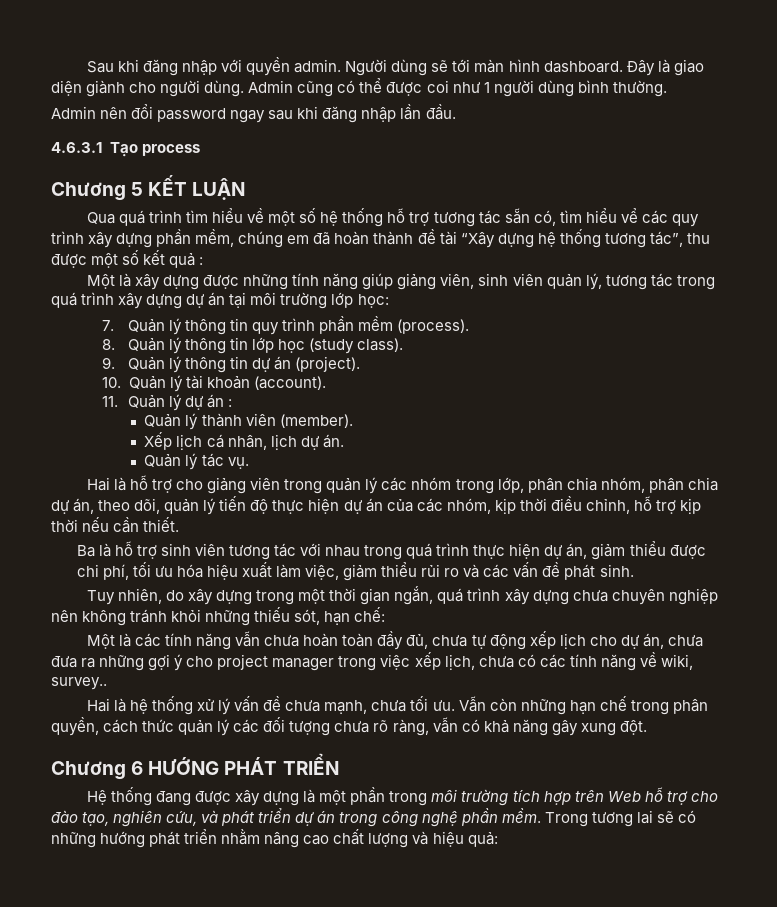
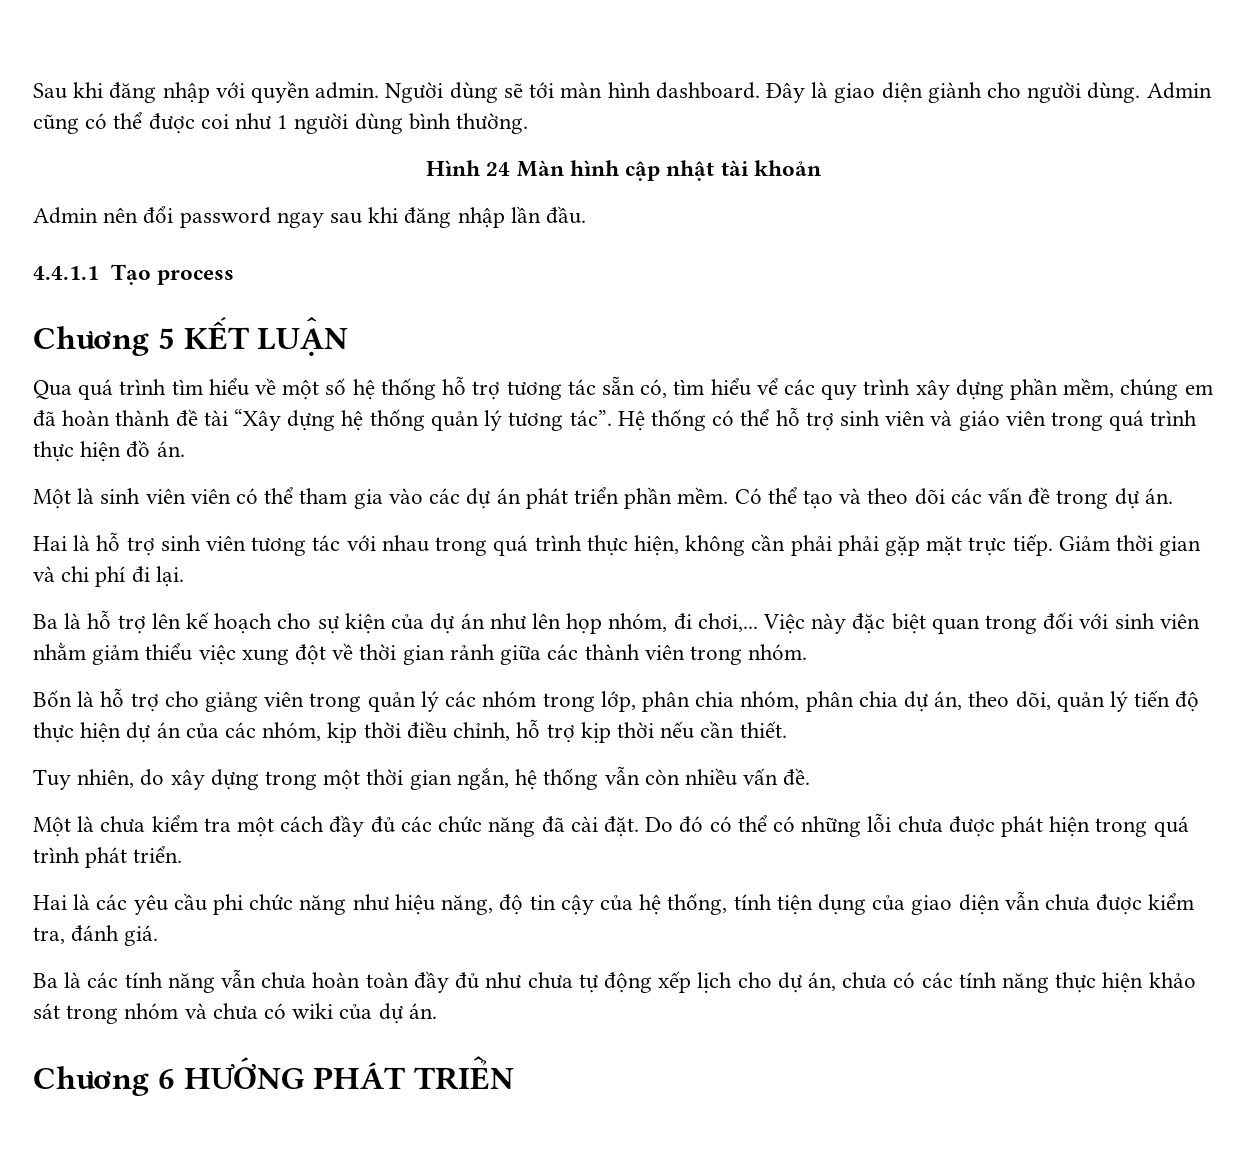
+ Hình 24 Màn hình cập nhật tài khoản
- 4.6.3.1 Tạo process
+ 4.4.1.1 Tạo process
- Qua quá trình tìm hiểu về một số hệ thống hỗ trợ tương tác sẵn có, tìm hiểu vể các quy trình xây dựng phần mềm, chúng em đã hoàn thành đề tài “Xây dựng hệ thống tương tác”, thu được một số kết quả :
- Một là xây dựng được những tính năng giúp giảng viên, sinh viên quản lý, tương tác trong quá trình xây dựng dự án tại môi trường lớp học:
- 7. Quản lý thông tin quy trình phần mềm (process).
- 8. Quản lý thông tin lớp học (study class).
- 9. Quản lý thông tin dự án (project).
- 10. Quản lý tài khoản (account).
- 11. Quản lý dự án :
- Quản lý thành viên (member).
- Xếp lịch cá nhân, lịch dự án.
- Quản lý tác vụ.
- Hai là hỗ trợ cho giảng viên trong quản lý các nhóm trong lớp, phân chia nhóm, phân chia dự án, theo dõi, quản lý tiến độ thực hiện dự án của các nhóm, kịp thời điều chỉnh, hỗ trợ kịp thời nếu cần thiết.
+ Qua quá trình tìm hiểu về một số hệ thống hỗ trợ tương tác sẵn có, tìm hiểu vể các quy trình xây dựng phần mềm, chúng em đã hoàn thành đề tài “Xây dựng hệ thống quản lý tương tác”. Hệ thống có thể hỗ trợ sinh viên và giáo viên trong quá trình thực hiện đồ án.
+ Một là sinh viên viên có thể tham gia vào các dự án phát triển phần mềm. Có thể tạo và theo dõi các vấn đề trong dự án.
+ Hai là hỗ trợ sinh viên tương tác với nhau trong quá trình thực hiện, không cần phải phải gặp mặt trực tiếp. Giảm thời gian và chi phí đi lại.
+ Ba là hỗ trợ lên kế hoạch cho sự kiện của dự án như lên họp nhóm, đi chơi,... Việc này đặc biệt quan trong đối với sinh viên nhằm giảm thiểu việc xung đột về thời gian rảnh giữa các thành viên trong nhóm.
+ Bốn là hỗ trợ cho giảng viên trong quản lý các nhóm trong lớp, phân chia nhóm, phân chia dự án, theo dõi, quản lý tiến độ thực hiện dự án của các nhóm, kịp thời điều chỉnh, hỗ trợ kịp thời nếu cần thiết.
- Ba là hỗ trợ sinh viên tương tác với nhau trong quá trình thực hiện dự án, giảm thiểu được chi phí, tối ưu hóa hiệu xuất làm việc, giảm thiểu rủi ro và các vấn đề phát sinh.
- Tuy nhiên, do xây dựng trong một thời gian ngắn, quá trình xây dựng chưa chuyên nghiệp nên không tránh khỏi những thiếu sót, hạn chế:
- Một là các tính năng vẫn chưa hoàn toàn đầy đủ, chưa tự động xếp lịch cho dự án, chưa đưa ra những gợi ý cho project manager trong việc xếp lịch, chưa có các tính năng về wiki, survey..
- Hai là hệ thống xử lý vấn đề chưa mạnh, chưa tối ưu. Vẫn còn những hạn chế trong phân quyền, cách thức quản lý các đối tượng chưa rõ ràng, vẫn có khả năng gây xung đột.
+ Tuy nhiên, do xây dựng trong một thời gian ngắn, hệ thống vẫn còn nhiều vấn đề.
+ Một là chưa kiểm tra một cách đầy đủ các chức năng đã cài đặt. Do đó có thể có những lỗi chưa được phát hiện trong quá trình phát triển.
+ Hai là các yêu cầu phi chức năng như hiệu năng, độ tin cậy của hệ thống, tính tiện dụng của giao diện vẫn chưa được kiểm tra, đánh giá.
+ Ba là các tính năng vẫn chưa hoàn toàn đầy đủ như chưa tự động xếp lịch cho dự án, chưa có các tính năng thực hiện khảo sát trong nhóm và chưa có wiki của dự án.
- Hệ thống đang được xây dựng là một phần trong môi trường tích hợp trên Web hỗ trợ cho đào tạo, nghiên cứu, và phát triển dự án trong công nghệ phần mềm. Trong tương lai sẽ có những hướng phát triển nhằm nâng cao chất lượng và hiệu quả:

